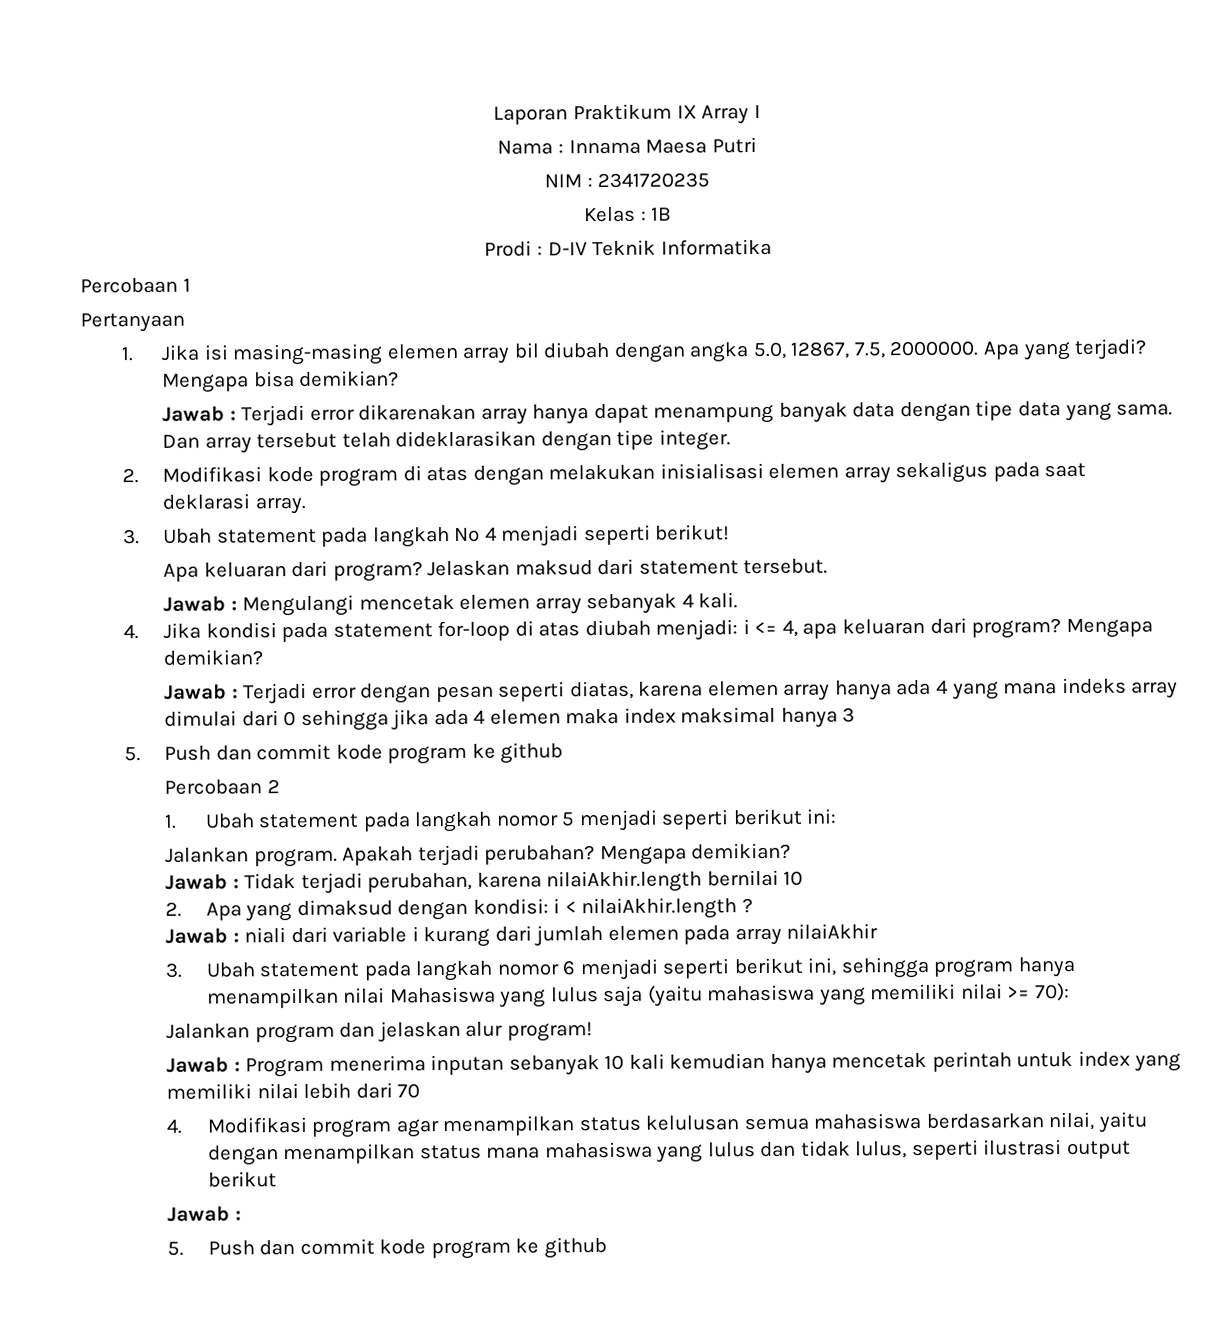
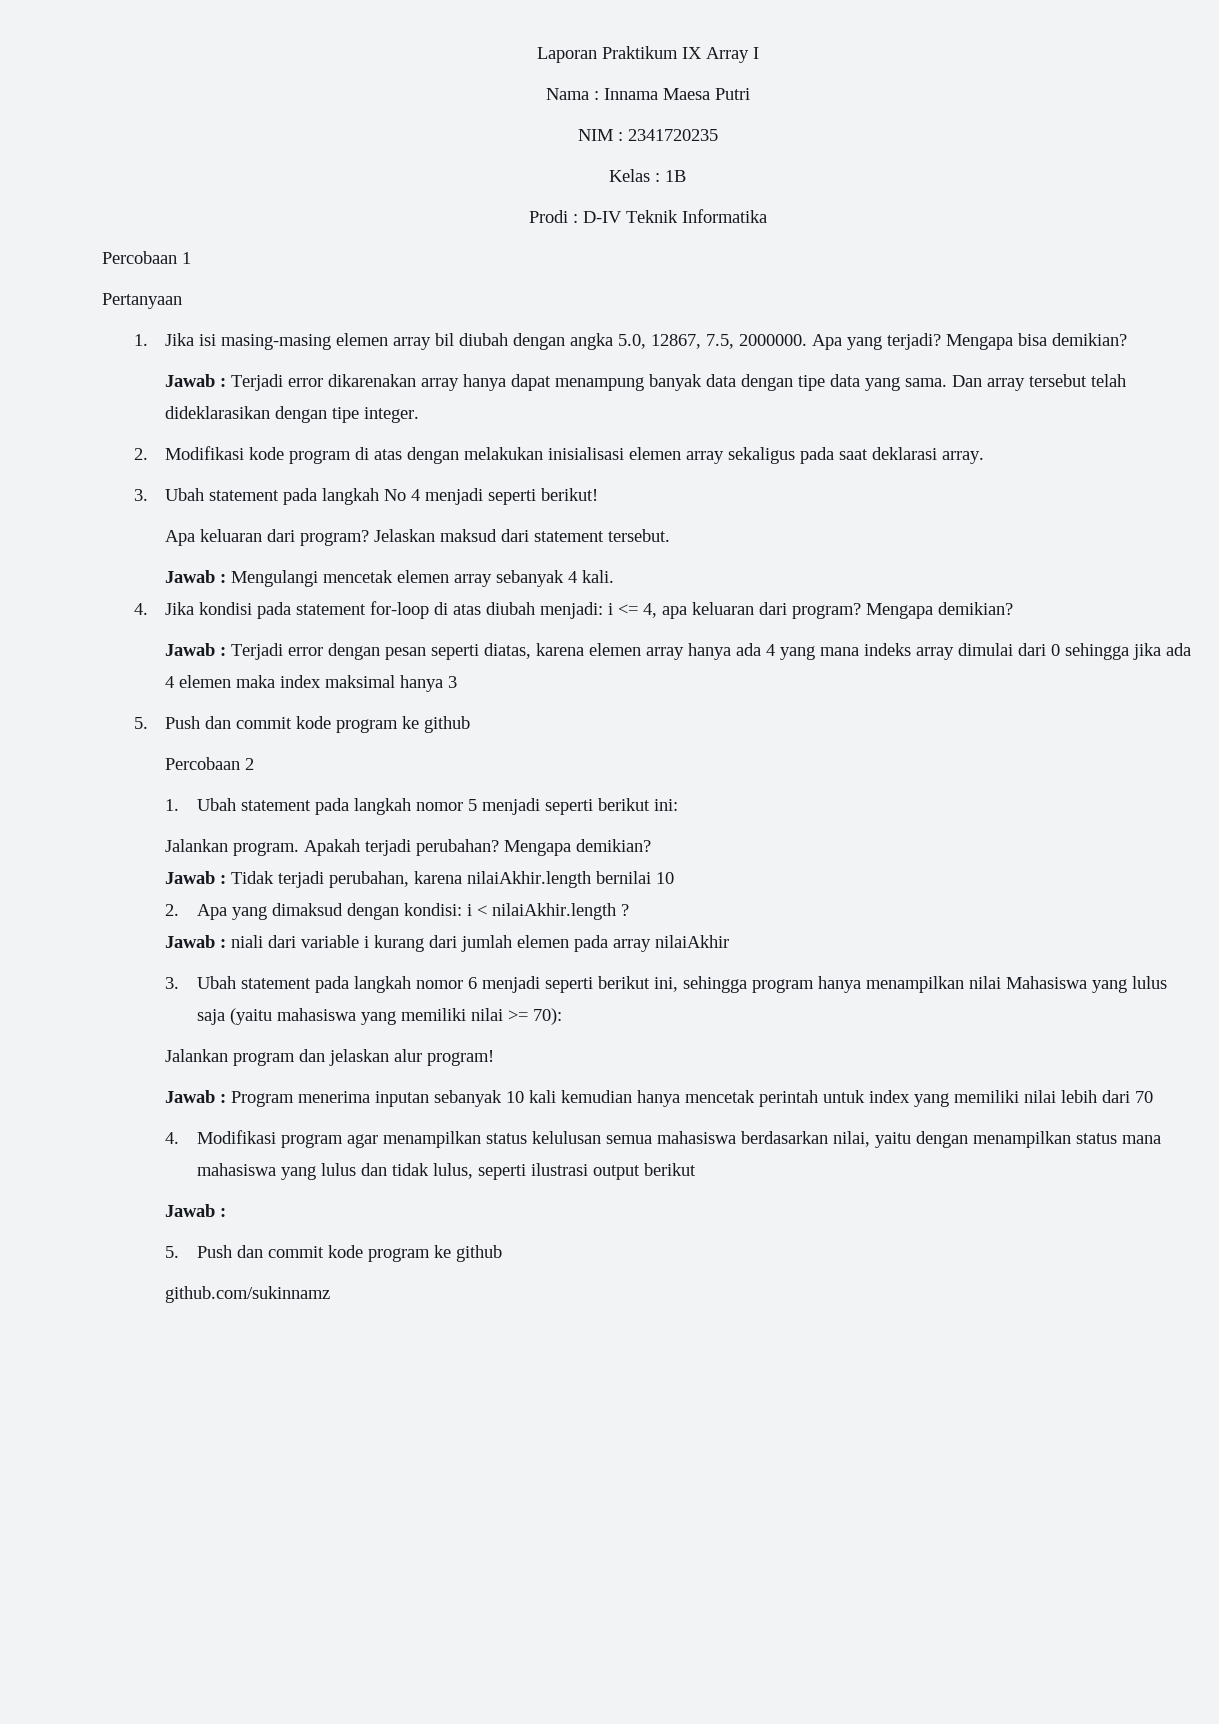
+ github.com/sukinnamz

